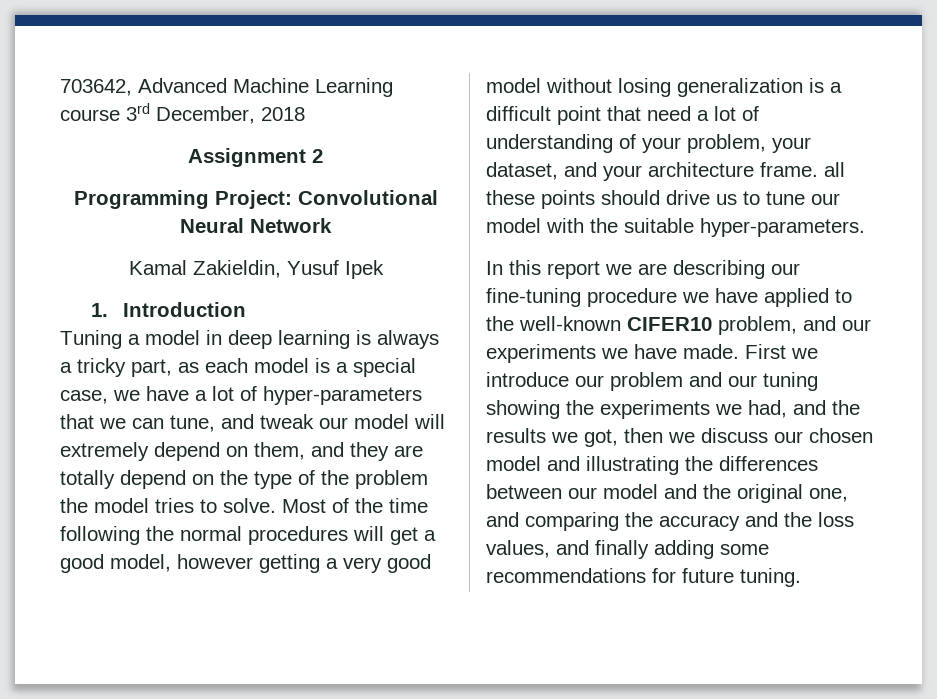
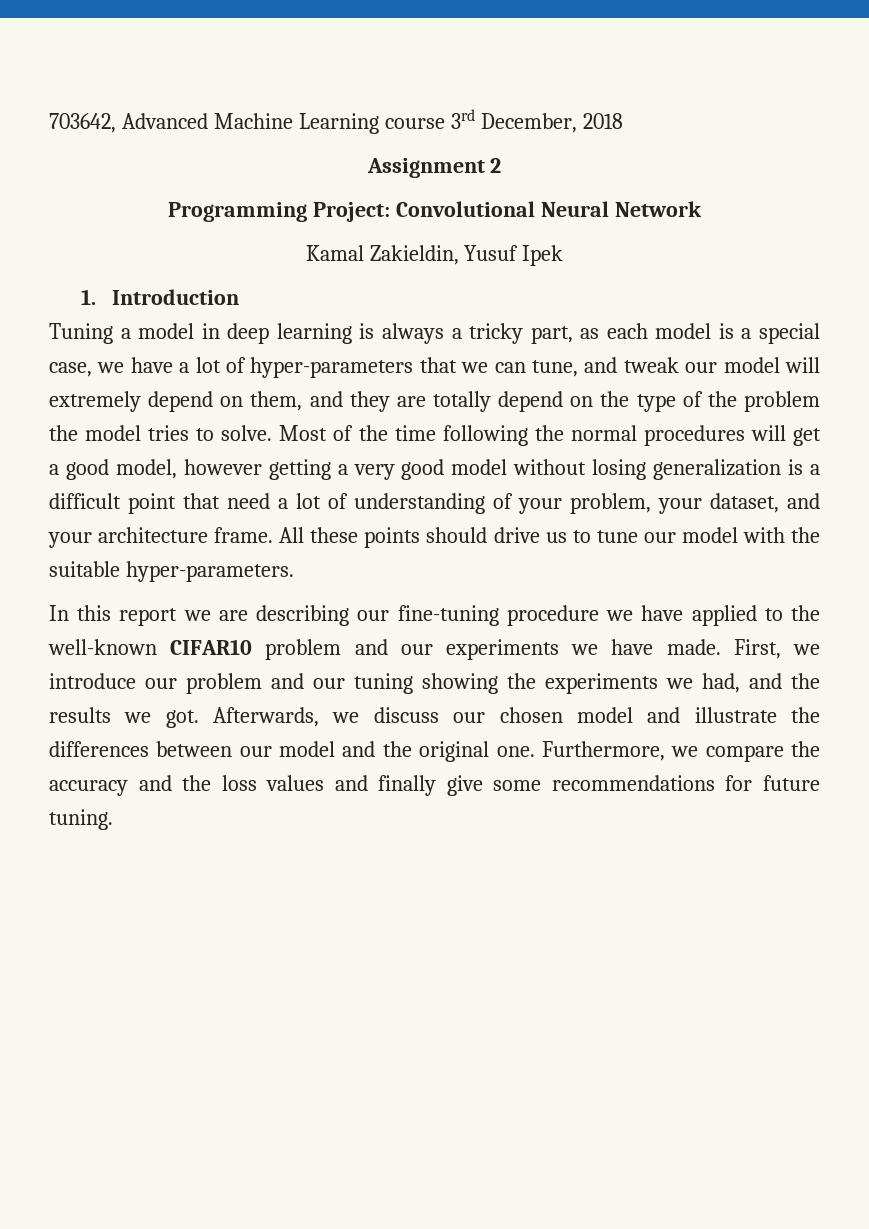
- Most of the time following the normal procedures will get a good model, however getting a very good model without losing generalization is a difficult point that need a lot of understanding of your problem, your dataset, and your architecture frame. all these points should drive us to tune our model with the suitable hyper-parameters.
+ Most of the time following the normal procedures will get a good model, however getting a very good model without losing generalization is a difficult point that need a lot of understanding of your problem, your dataset, and your architecture frame. All these points should drive us to tune our model with the suitable hyper-parameters.
- In this report we are describing our fine-tuning procedure we have applied to the well-known CIFER10 problem, and our experiments we have made.
+ In this report we are describing our fine-tuning procedure we have applied to the well-known CIFAR10 problem and our experiments we have made.
- First we introduce our problem and our tuning showing the experiments we had, and the results we got, then we discuss our chosen model and illustrating the differences between our model and the original one, and comparing the accuracy and the loss values, and finally adding some recommendations for future tuning.
+ First, we introduce our problem and our tuning showing the experiments we had, and the results we got. Afterwards, we discuss our chosen model and illustrate the differences between our model and the original one. Furthermore, we compare the accuracy and the loss values and finally give some recommendations for future tuning.

